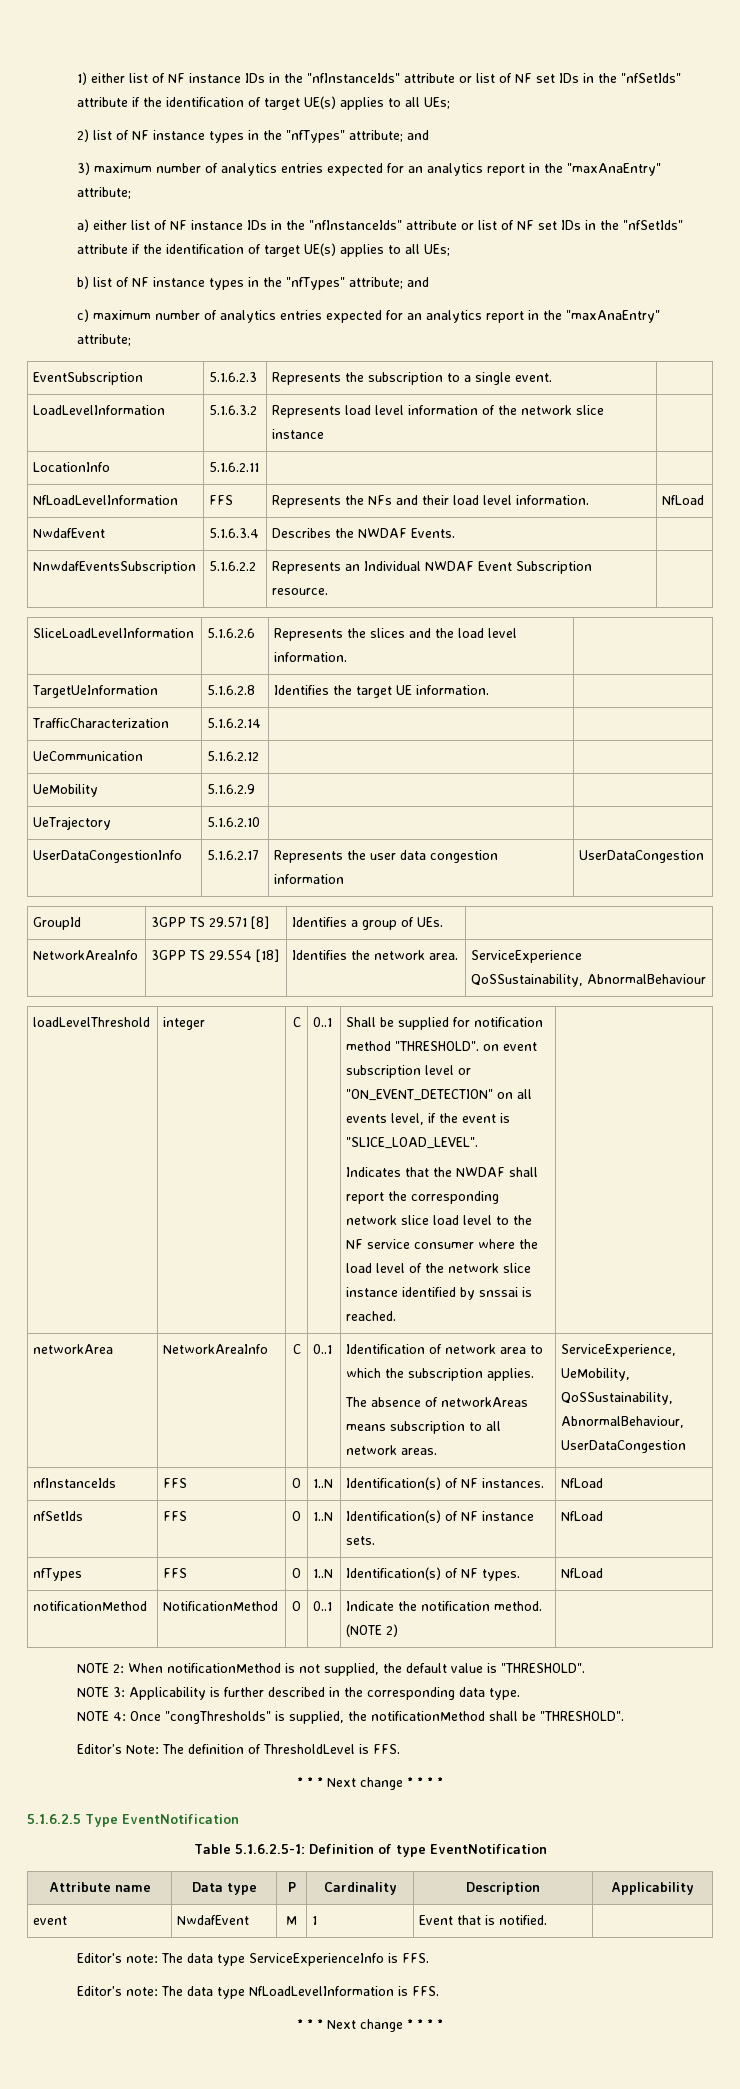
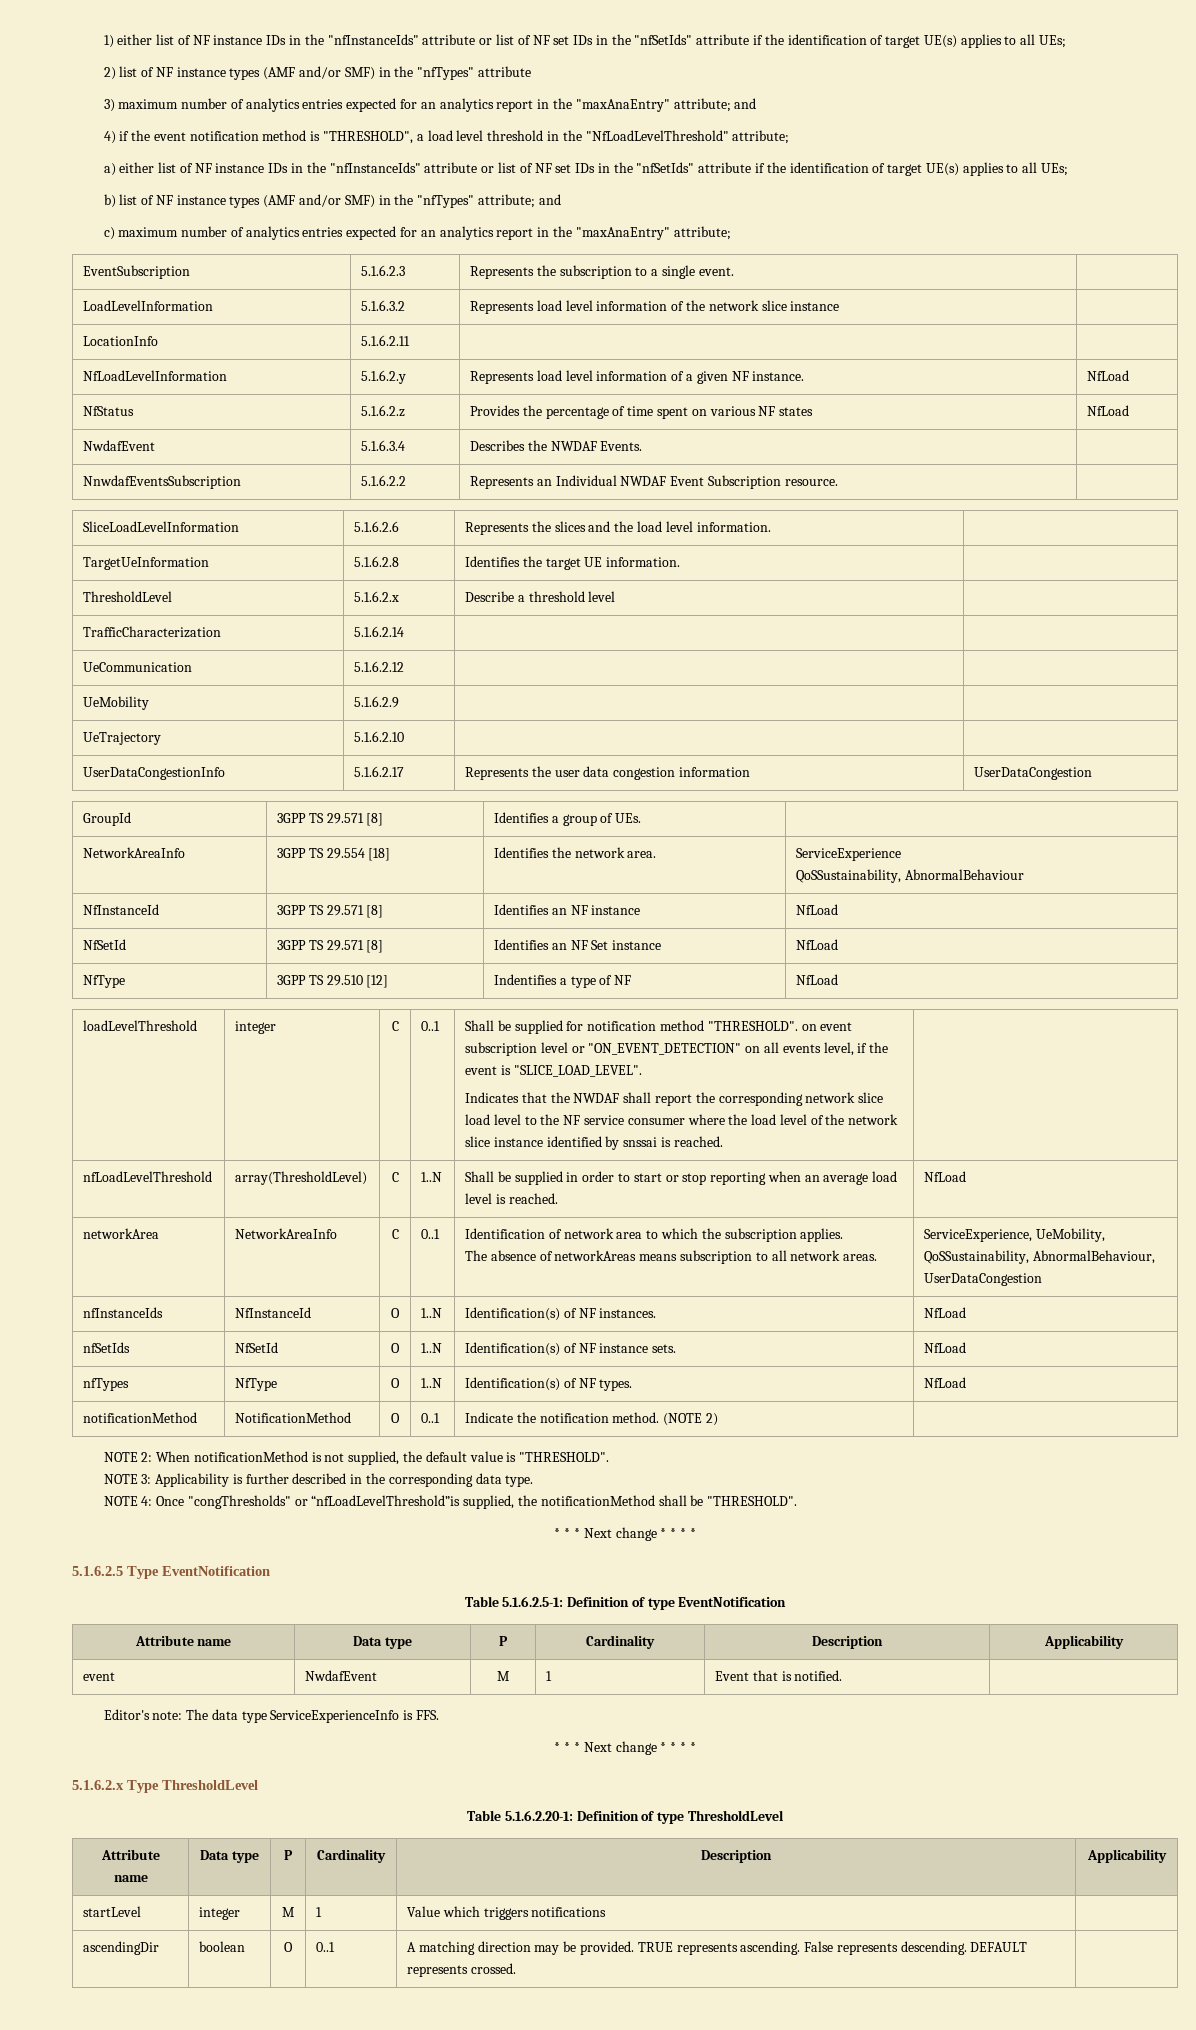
- 2) list of NF instance types in the "nfTypes" attribute; and
+ 2) list of NF instance types (AMF and/or SMF) in the "nfTypes" attribute
- 3) maximum number of analytics entries expected for an analytics report in the "maxAnaEntry" attribute;
+ 3) maximum number of analytics entries expected for an analytics report in the "maxAnaEntry" attribute; and
+ 4) if the event notification method is "THRESHOLD", a load level threshold in the "NfLoadLevelThreshold" attribute;
- b) list of NF instance types in the "nfTypes" attribute; and
+ b) list of NF instance types (AMF and/or SMF) in the "nfTypes" attribute; and
- NfLoadLevelInformation | FFS | Represents the NFs and their load level information. | NfLoad
+ NfLoadLevelInformation | 5.1.6.2.y | Represents load level information of a given NF instance. | NfLoad
+ NfStatus | 5.1.6.2.z | Provides the percentage of time spent on various NF states | NfLoad
+ ThresholdLevel | 5.1.6.2.x | Describe a threshold level |
+ NfInstanceId | 3GPP TS 29.571 [8] | Identifies an NF instance | NfLoad
+ NfSetId | 3GPP TS 29.571 [8] | Identifies an NF Set instance | NfLoad
+ NfType | 3GPP TS 29.510 [12] | Indentifies a type of NF | NfLoad
+ nfLoadLevelThreshold | array(ThresholdLevel) | C | 1..N | Shall be supplied in order to start or stop reporting when an average load level is reached. | NfLoad
- nfInstanceIds | FFS | O | 1..N | Identification(s) of NF instances. | NfLoad
+ nfInstanceIds | NfInstanceId | O | 1..N | Identification(s) of NF instances. | NfLoad
- nfSetIds | FFS | O | 1..N | Identification(s) of NF instance sets. | NfLoad
+ nfSetIds | NfSetId | O | 1..N | Identification(s) of NF instance sets. | NfLoad
- nfTypes | FFS | O | 1..N | Identification(s) of NF types. | NfLoad
+ nfTypes | NfType | O | 1..N | Identification(s) of NF types. | NfLoad
- NOTE 4: Once "congThresholds" is supplied, the notificationMethod shall be "THRESHOLD".
+ NOTE 4: Once "congThresholds" or “nfLoadLevelThreshold”is supplied, the notificationMethod shall be "THRESHOLD".
- Editor’s Note: The definition of ThresholdLevel is FFS.
  Editor's note: The data type ServiceExperienceInfo is FFS.
- Editor's note: The data type NfLoadLevelInformation is FFS.
  * * * Next change * * * *
+ 5.1.6.2.x Type ThresholdLevel
+ Table 5.1.6.2.20-1: Definition of type ThresholdLevel
+ Attribute name | Data type | P | Cardinality | Description | Applicability
+ startLevel | integer | M | 1 | Value which triggers notifications |
+ ascendingDir | boolean | O | 0..1 | A matching direction may be provided. TRUE represents ascending. False represents descending. DEFAULT represents crossed. |

